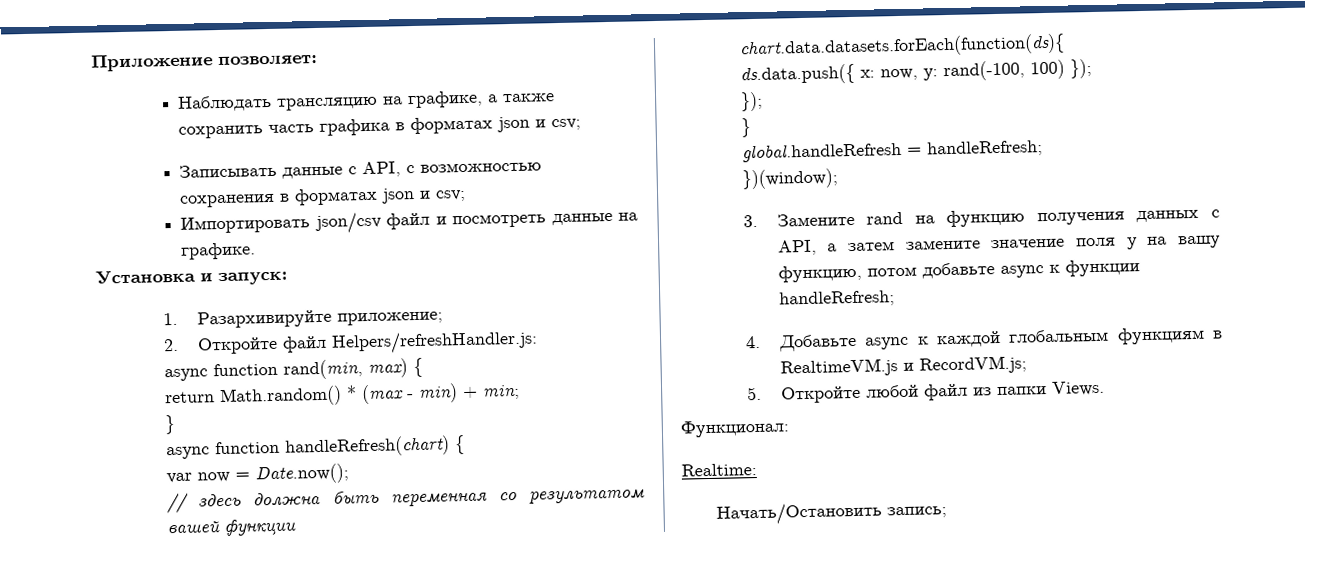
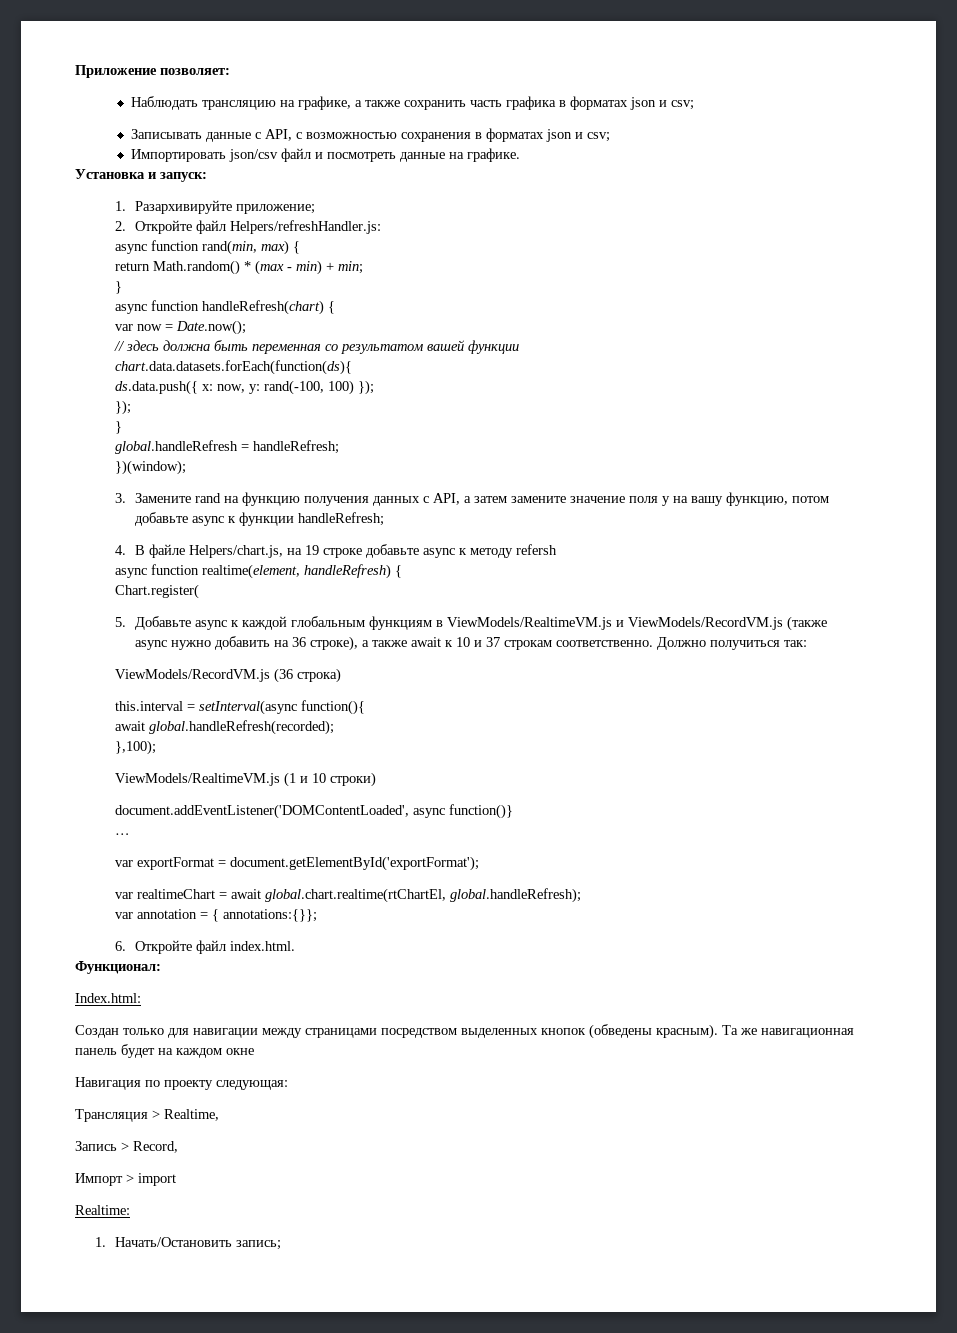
- 4. Добавьте async к каждой глобальным функциям в RealtimeVM.js и RecordVM.js;
- 5. Откройте любой файл из папки Views.
+ 4. В файле Helpers/chart.js, на 19 строке добавьте async к методу refersh
+ async function realtime(element, handleRefresh) {
+ Chart.register(
+ 5. Добавьте async к каждой глобальным функциям в ViewModels/RealtimeVM.js и ViewModels/RecordVM.js (также async нужно добавить на 36 строке), а также await к 10 и 37 строкам соответственно. Должно получиться так:
+ ViewModels/RecordVM.js (36 строка)
+ this.interval = setInterval(async function(){
+ await global.handleRefresh(recorded);
+ },100);
+ ViewModels/RealtimeVM.js (1 и 10 строки)
+ document.addEventListener('DOMContentLoaded', async function()}
+ …
+ var exportFormat = document.getElementById('exportFormat');
+ var realtimeChart = await global.chart.realtime(rtChartEl, global.handleRefresh);
+ var annotation = { annotations:{}};
+ 6. Откройте файл index.html.
  Функционал:
+ Index.html:
+ Создан только для навигации между страницами посредством выделенных кнопок (обведены красным). Та же навигационная панель будет на каждом окне
+ Навигация по проекту следующая:
+ Трансляция > Realtime,
+ Запись > Record,
+ Импорт > import
- Начать/Остановить запись;
+ 1. Начать/Остановить запись;

